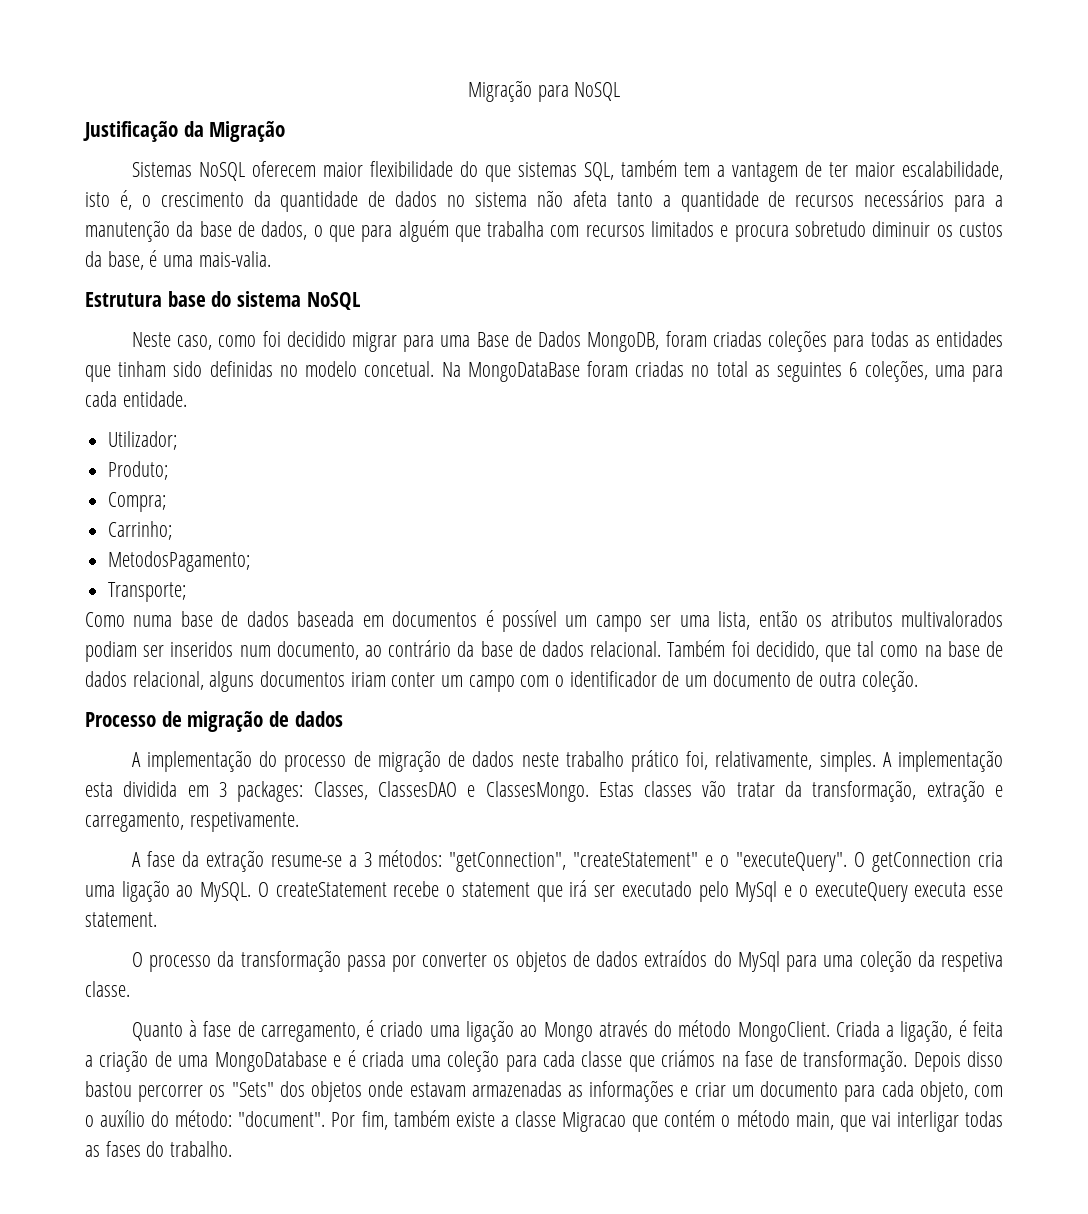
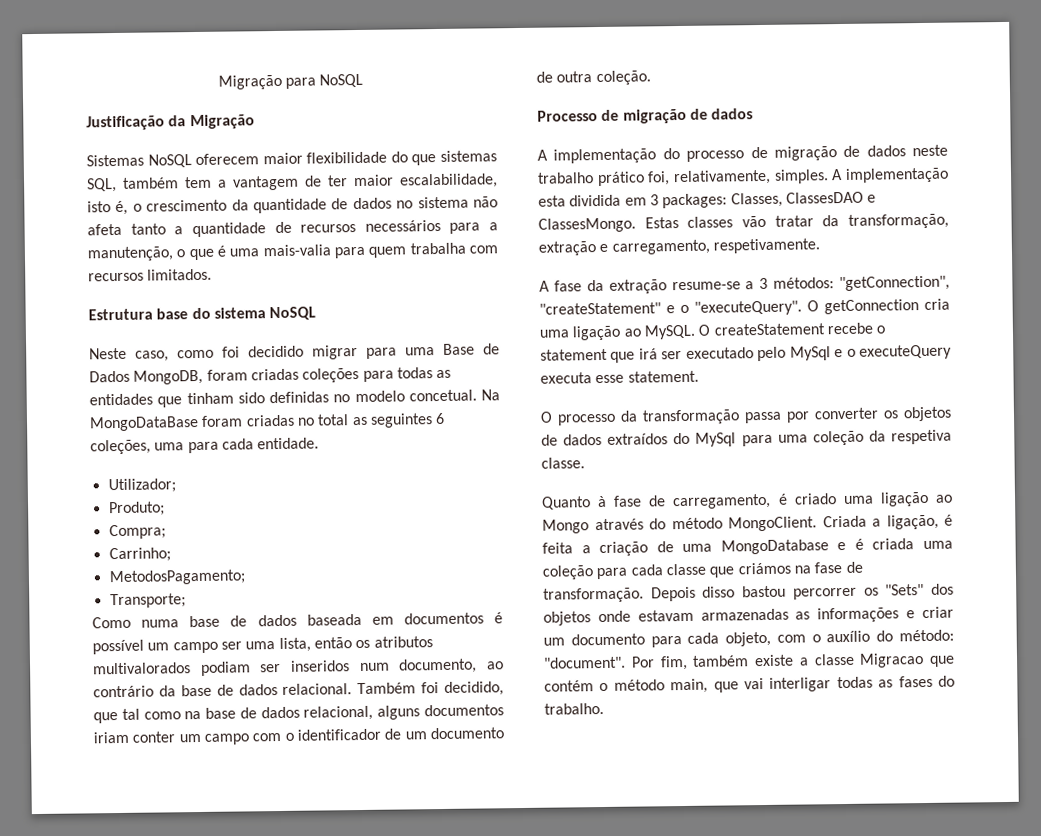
- Sistemas NoSQL oferecem maior flexibilidade do que sistemas SQL, também tem a vantagem de ter maior escalabilidade, isto é, o crescimento da quantidade de dados no sistema não afeta tanto a quantidade de recursos necessários para a manutenção da base de dados, o que para alguém que trabalha com recursos limitados e procura sobretudo diminuir os custos da base, é uma mais-valia.
+ Sistemas NoSQL oferecem maior flexibilidade do que sistemas SQL, também tem a vantagem de ter maior escalabilidade, isto é, o crescimento da quantidade de dados no sistema não afeta tanto a quantidade de recursos necessários para a manutenção, o que é uma mais-valia para quem trabalha com recursos limitados.

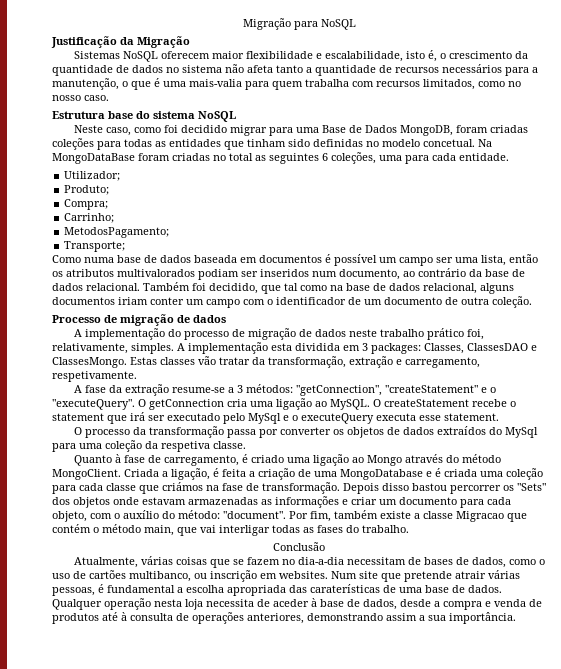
- Sistemas NoSQL oferecem maior flexibilidade do que sistemas SQL, também tem a vantagem de ter maior escalabilidade, isto é, o crescimento da quantidade de dados no sistema não afeta tanto a quantidade de recursos necessários para a manutenção, o que é uma mais-valia para quem trabalha com recursos limitados.
+ Sistemas NoSQL oferecem maior flexibilidade e escalabilidade, isto é, o crescimento da quantidade de dados no sistema não afeta tanto a quantidade de recursos necessários para a manutenção, o que é uma mais-valia para quem trabalha com recursos limitados, como no nosso caso.
+ Conclusão
+ Atualmente, várias coisas que se fazem no dia-a-dia necessitam de bases de dados, como o uso de cartões multibanco, ou inscrição em websites. Num site que pretende atrair várias pessoas, é fundamental a escolha apropriada das caraterísticas de uma base de dados. Qualquer operação nesta loja necessita de aceder à base de dados, desde a compra e venda de produtos até à consulta de operações anteriores, demonstrando assim a sua importância.

